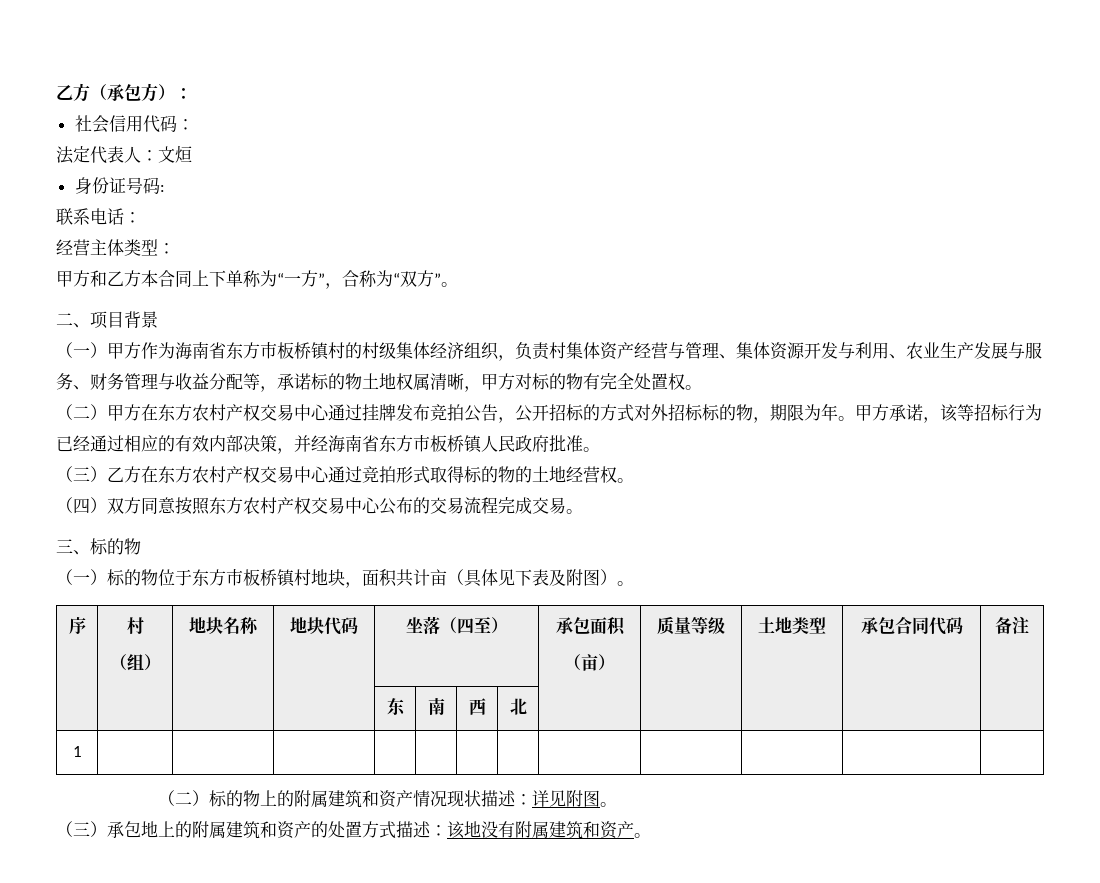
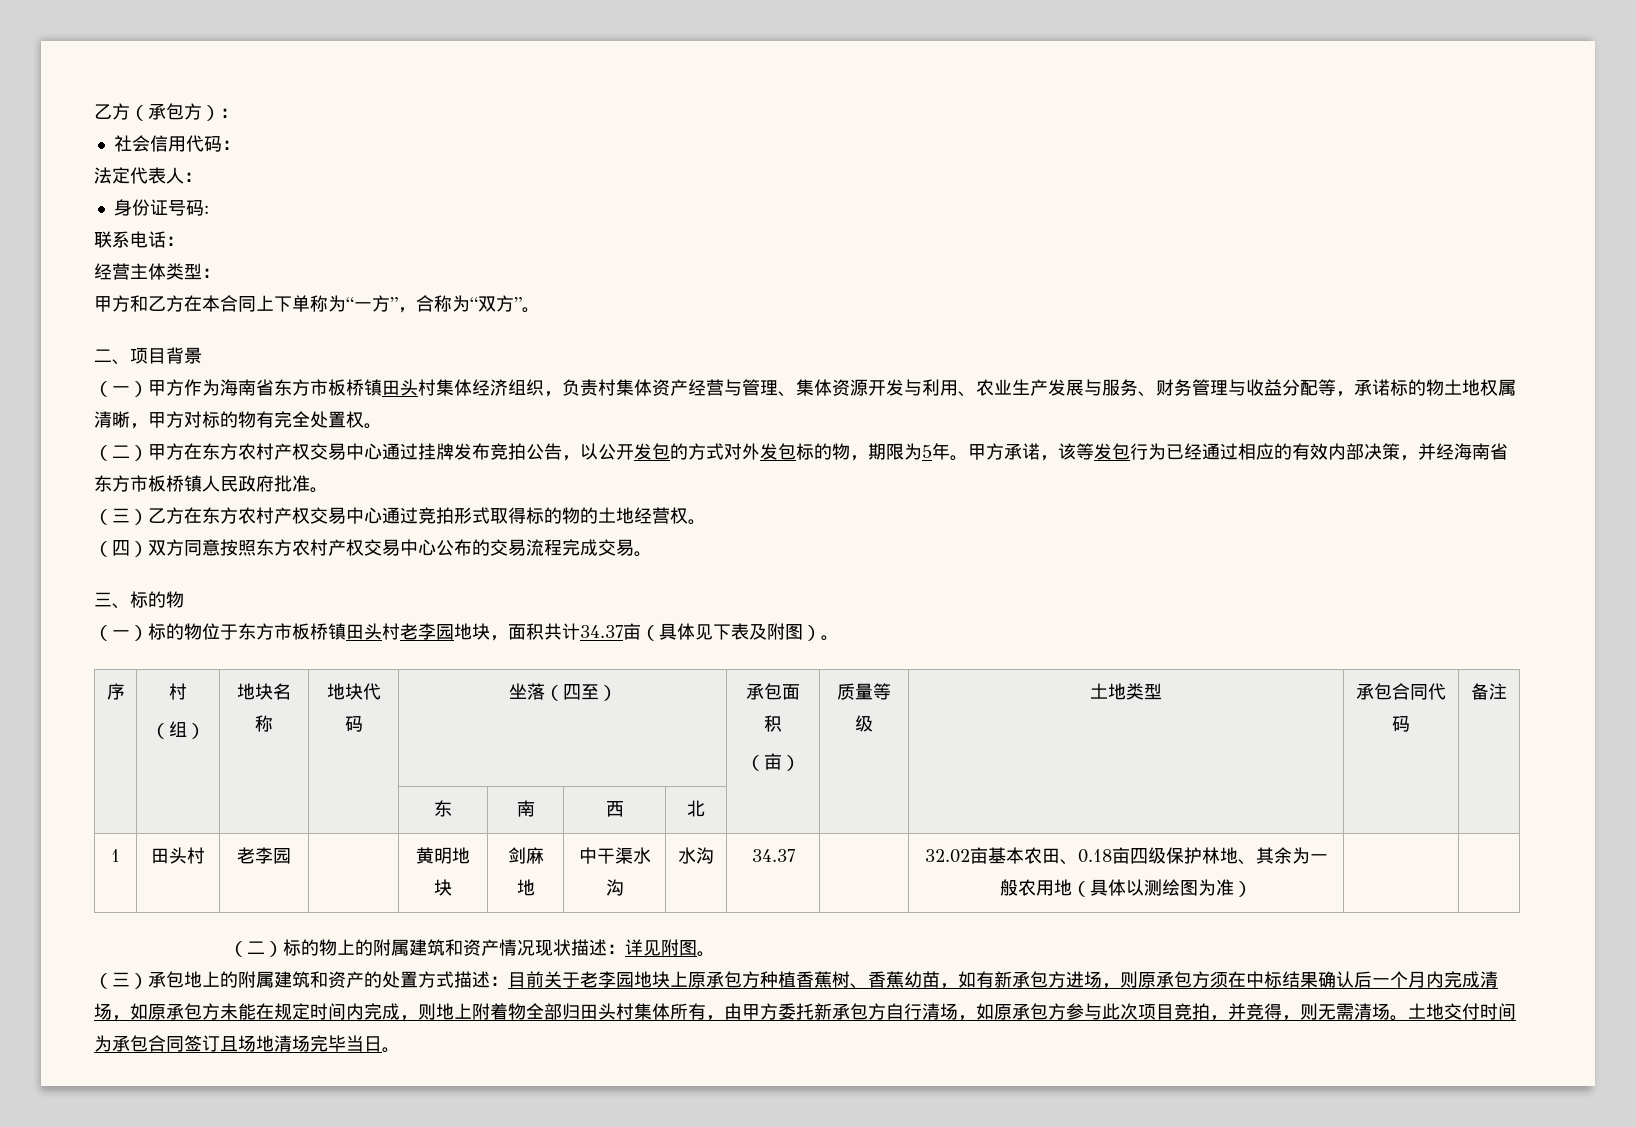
- 法定代表人：文烜
+ 法定代表人：
- 甲方和乙方本合同上下单称为“一方”，合称为“双方”。
+ 甲方和乙方在本合同上下单称为“一方”，合称为“双方”。
- （一）甲方作为海南省东方市板桥镇村的村级集体经济组织，负责村集体资产经营与管理、集体资源开发与利用、农业生产发展与服务、财务管理与收益分配等，承诺标的物土地权属清晰，甲方对标的物有完全处置权。
+ （一）甲方作为海南省东方市板桥镇田头村集体经济组织，负责村集体资产经营与管理、集体资源开发与利用、农业生产发展与服务、财务管理与收益分配等，承诺标的物土地权属清晰，甲方对标的物有完全处置权。
- （二）甲方在东方农村产权交易中心通过挂牌发布竞拍公告，公开招标的方式对外招标标的物，期限为年。
+ （二）甲方在东方农村产权交易中心通过挂牌发布竞拍公告，以公开发包的方式对外发包标的物，期限为5年。
- 甲方承诺，该等招标行为已经通过相应的有效内部决策，并经海南省东方市板桥镇人民政府批准。
+ 甲方承诺，该等发包行为已经通过相应的有效内部决策，并经海南省东方市板桥镇人民政府批准。
- （一）标的物位于东方市板桥镇村地块，面积共计亩（具体见下表及附图）。
+ （一）标的物位于东方市板桥镇田头村老李园地块，面积共计34.37亩（具体见下表及附图）。
- 1 | | | | | | | | | | | |
+ 1 | 田头村 | 老李园 | | 黄明地块 | 剑麻地 | 中干渠水沟 | 水沟 | 34.37 | | 32.02亩基本农田、0.18亩四级保护林地、其余为一般农用地（具体以测绘图为准） | |
- （三）承包地上的附属建筑和资产的处置方式描述：该地没有附属建筑和资产。
+ （三）承包地上的附属建筑和资产的处置方式描述：目前关于老李园地块上原承包方种植香蕉树、香蕉幼苗，如有新承包方进场，则原承包方须在中标结果确认后一个月内完成清场，如原承包方未能在规定时间内完成，则地上附着物全部归田头村集体所有，由甲方委托新承包方自行清场，如原承包方参与此次项目竞拍，并竞得，则无需清场。土地交付时间为承包合同签订且场地清场完毕当日。

